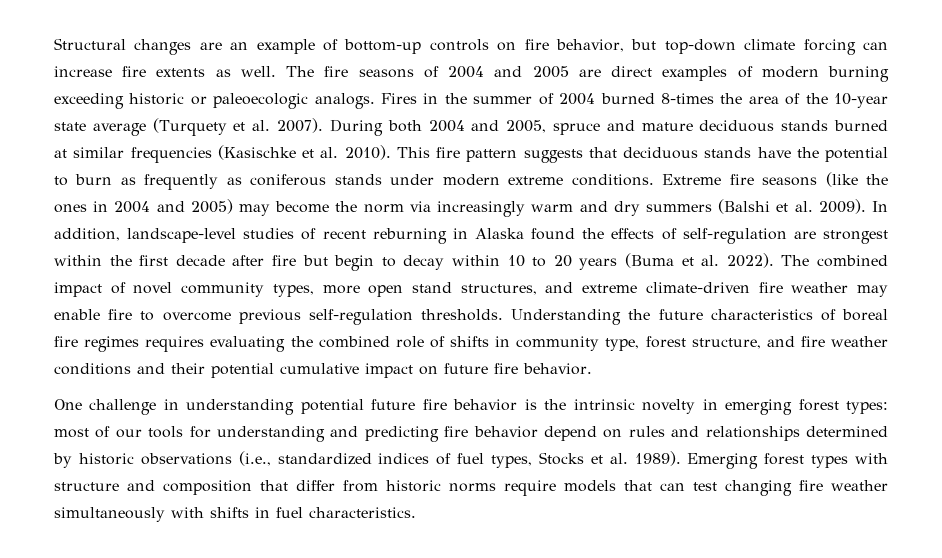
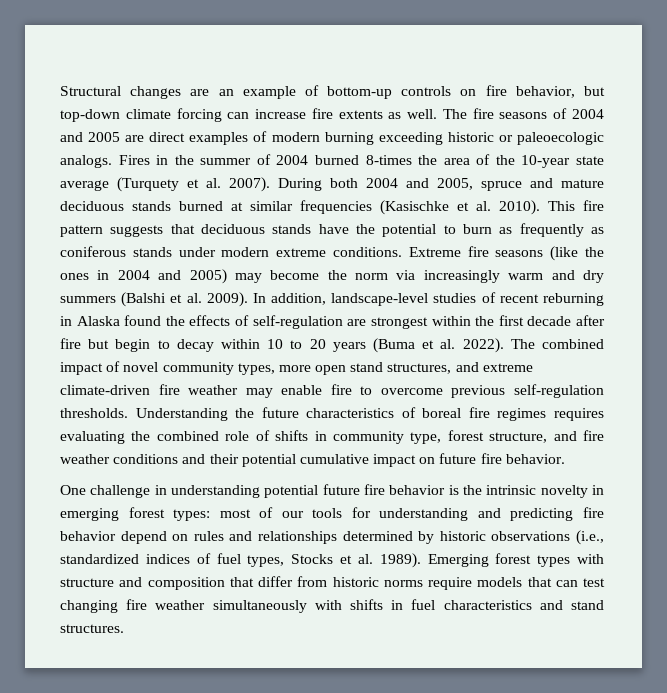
- Emerging forest types with structure and composition that differ from historic norms require models that can test changing fire weather simultaneously with shifts in fuel characteristics.
+ Emerging forest types with structure and composition that differ from historic norms require models that can test changing fire weather simultaneously with shifts in fuel characteristics and stand structures.

